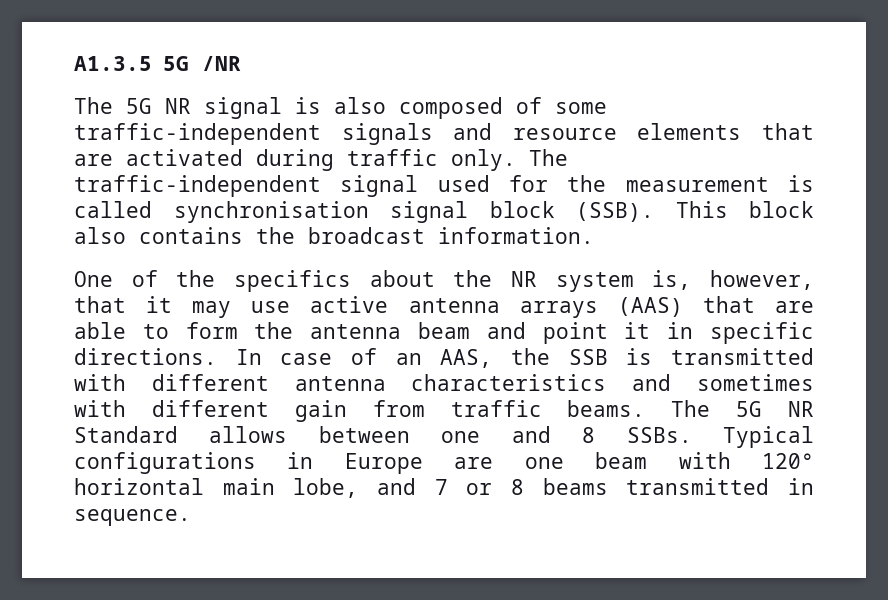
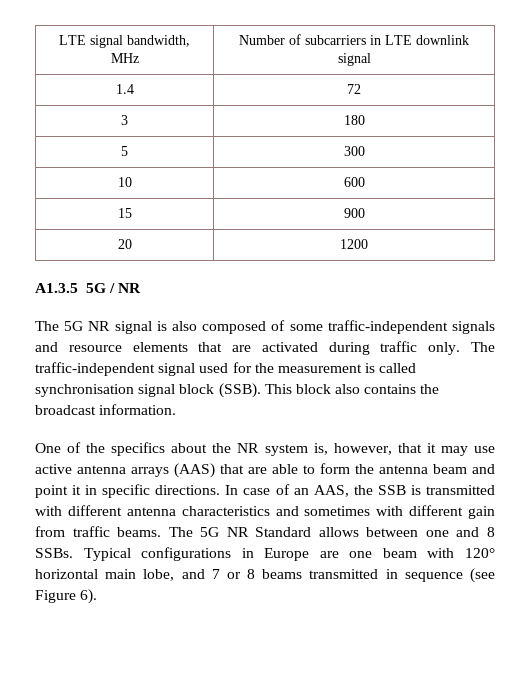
- A1.3.5 5G /NR
+ LTE signal bandwidth, MHz | Number of subcarriers in LTE downlink signal
+ 1.4 | 72
+ 3 | 180
+ 5 | 300
+ 10 | 600
+ 15 | 900
+ 20 | 1200
+ A1.3.5 5G / NR
- Typical configurations in Europe are one beam with 120° horizontal main lobe, and 7 or 8 beams transmitted in sequence.
+ Typical configurations in Europe are one beam with 120° horizontal main lobe, and 7 or 8 beams transmitted in sequence (see Figure 6).

